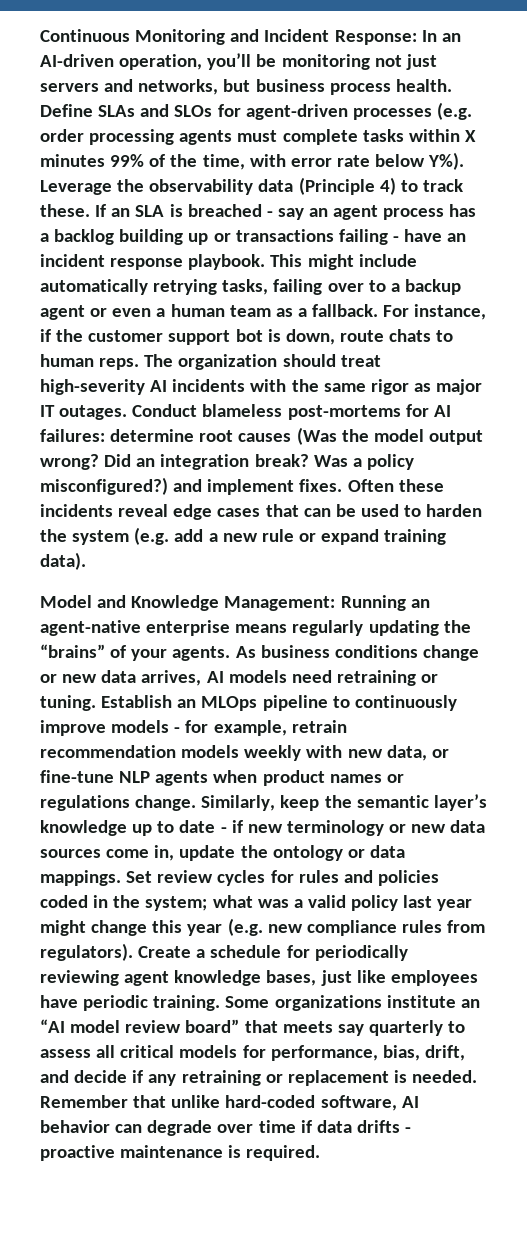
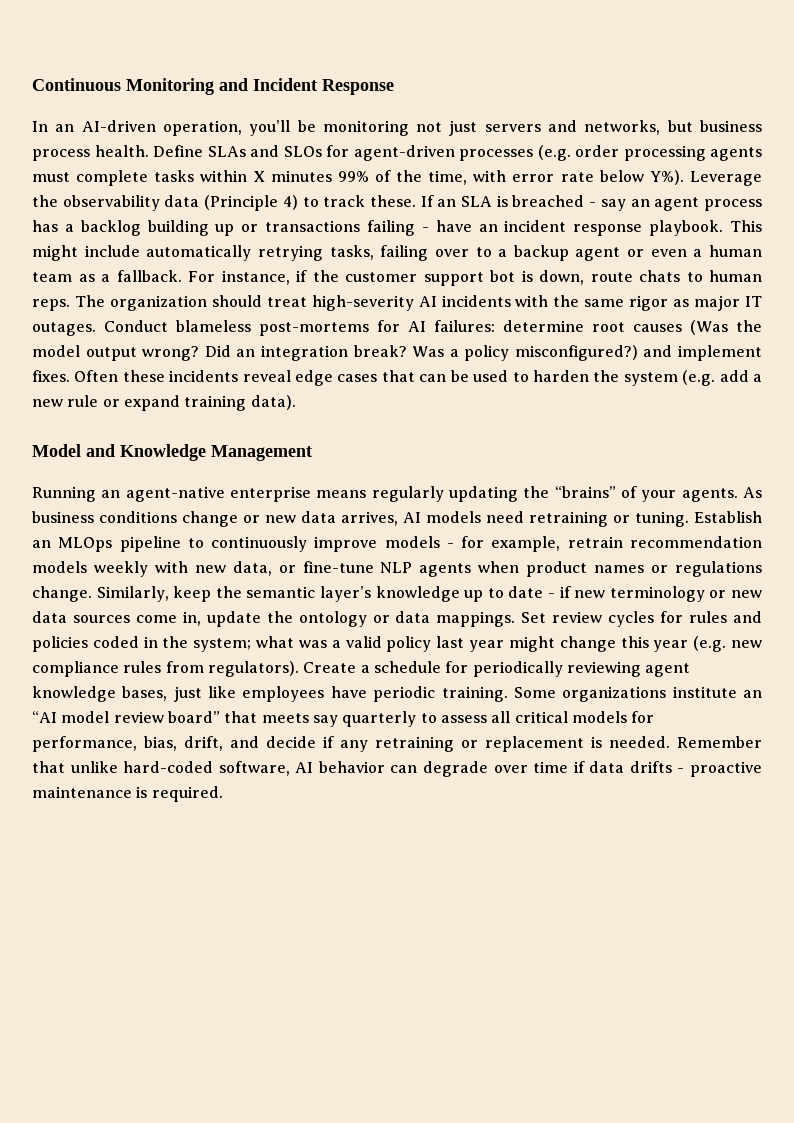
- Continuous Monitoring and Incident Response: In an AI-driven operation, you’ll be monitoring not just servers and networks, but business process health.
+ Continuous Monitoring and Incident Response
+ In an AI-driven operation, you’ll be monitoring not just servers and networks, but business process health.
- Model and Knowledge Management: Running an agent-native enterprise means regularly updating the “brains” of your agents.
+ Model and Knowledge Management
+ Running an agent-native enterprise means regularly updating the “brains” of your agents.

